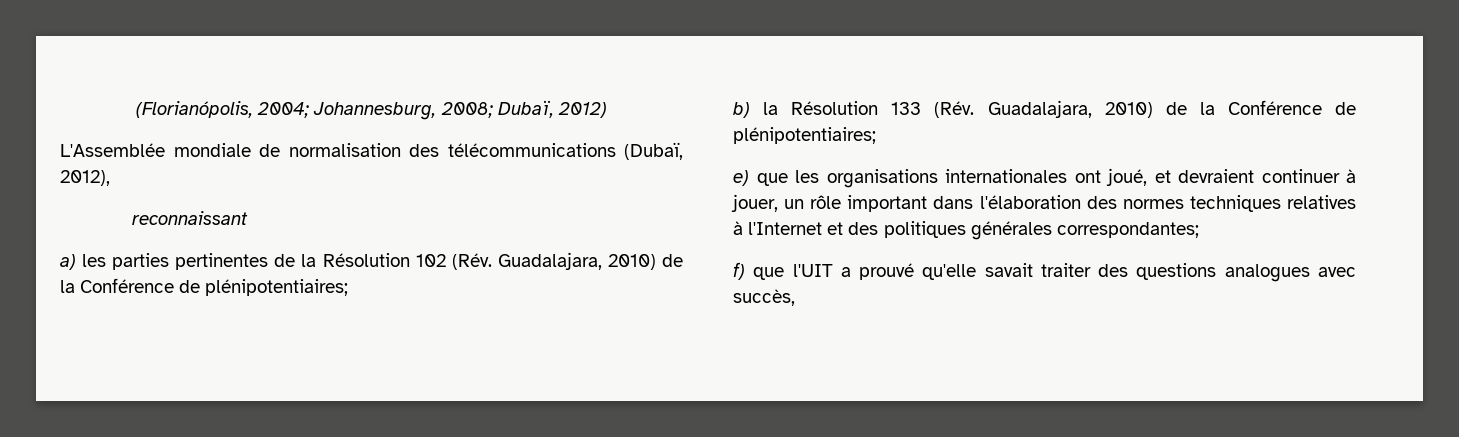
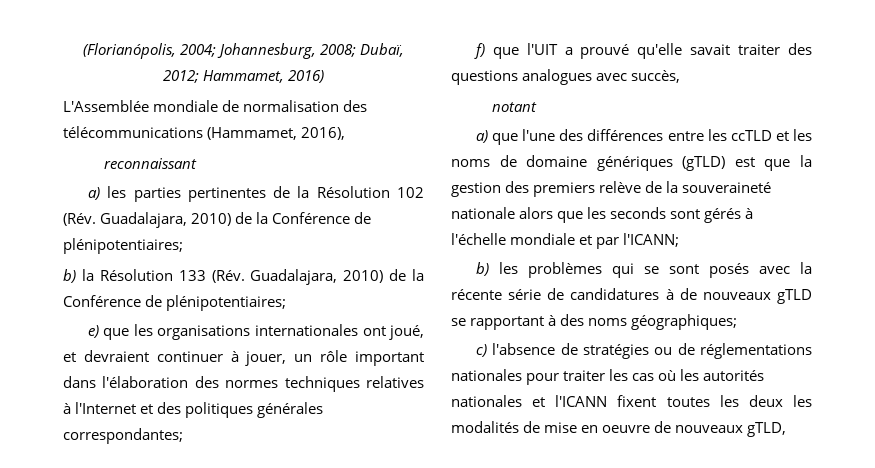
- (Florianópolis, 2004; Johannesburg, 2008; Dubaï, 2012)
+ (Florianópolis, 2004; Johannesburg, 2008; Dubaï, 2012; Hammamet, 2016)
- L'Assemblée mondiale de normalisation des télécommunications (Dubaï, 2012),
+ L'Assemblée mondiale de normalisation des télécommunications (Hammamet, 2016),
+ notant
+ a) que l'une des différences entre les ccTLD et les noms de domaine génériques (gTLD) est que la gestion des premiers relève de la souveraineté nationale alors que les seconds sont gérés à l'échelle mondiale et par l'ICANN;
+ b) les problèmes qui se sont posés avec la récente série de candidatures à de nouveaux gTLD se rapportant à des noms géographiques;
+ c) l'absence de stratégies ou de réglementations nationales pour traiter les cas où les autorités nationales et l'ICANN fixent toutes les deux les modalités de mise en oeuvre de nouveaux gTLD,

